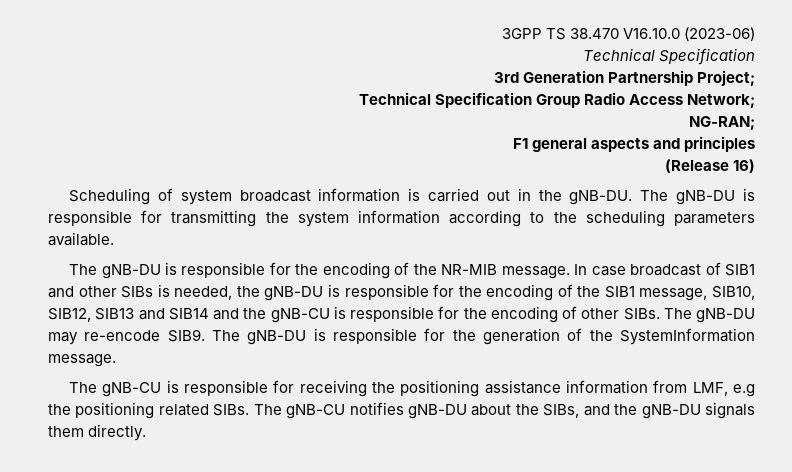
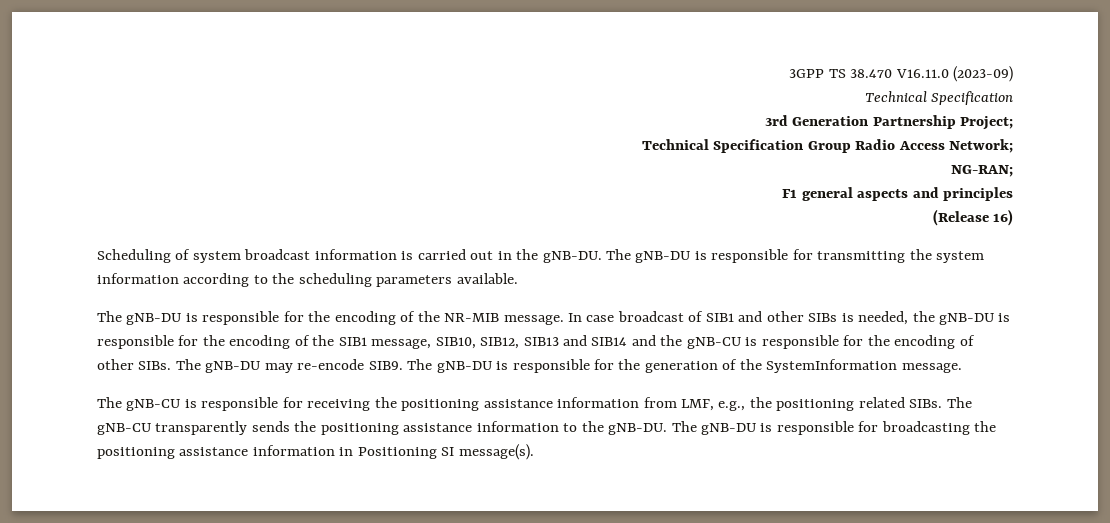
- 3GPP TS 38.470 V16.10.0 (2023-06)
+ 3GPP TS 38.470 V16.11.0 (2023-09)
- The gNB-CU is responsible for receiving the positioning assistance information from LMF, e.g the positioning related SIBs.
+ The gNB-CU is responsible for receiving the positioning assistance information from LMF, e.g., the positioning related SIBs.
- The gNB-CU notifies gNB-DU about the SIBs, and the gNB-DU signals them directly.
+ The gNB-CU transparently sends the positioning assistance information to the gNB-DU. The gNB-DU is responsible for broadcasting the positioning assistance information in Positioning SI message(s).

